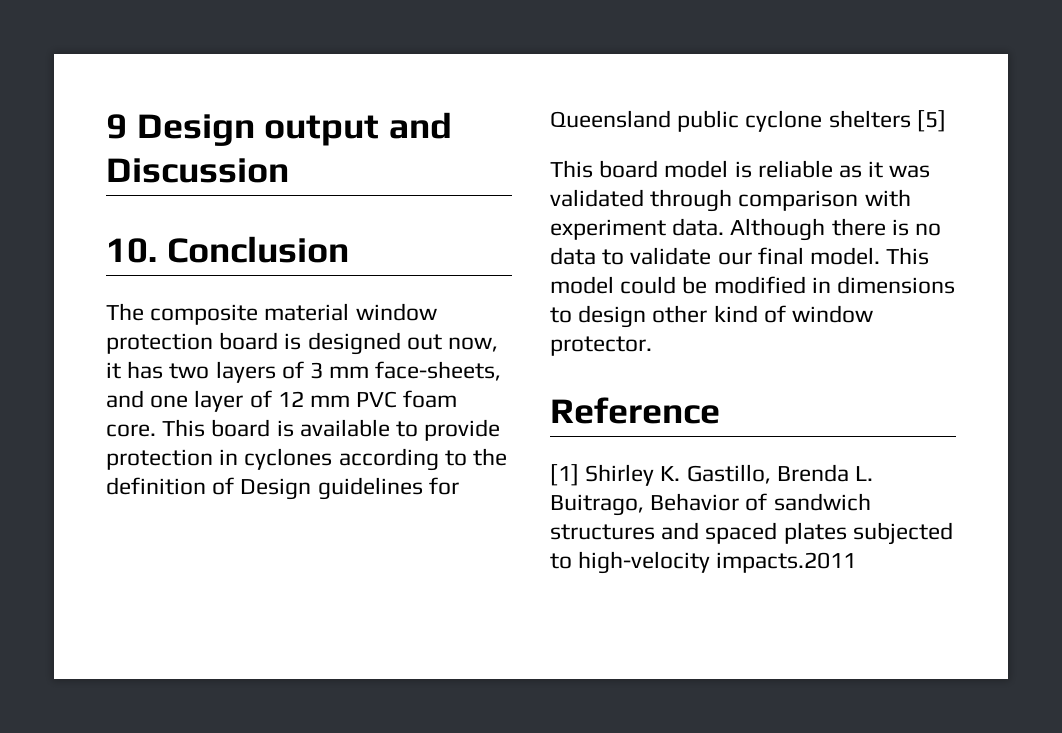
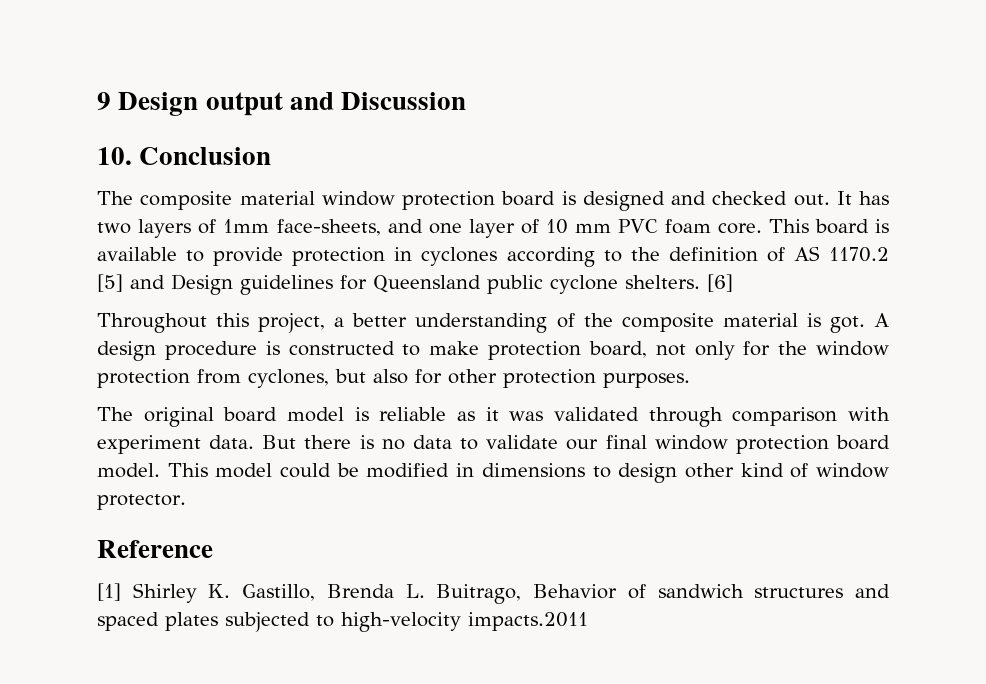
- The composite material window protection board is designed out now, it has two layers of 3 mm face-sheets, and one layer of 12 mm PVC foam core.
+ The composite material window protection board is designed and checked out. It has two layers of 1mm face-sheets, and one layer of 10 mm PVC foam core.
- This board is available to provide protection in cyclones according to the definition of Design guidelines for Queensland public cyclone shelters [5]
- This board model is reliable as it was validated through comparison with experiment data.
+ This board is available to provide protection in cyclones according to the definition of AS 1170.2 [5] and Design guidelines for Queensland public cyclone shelters. [6]
+ Throughout this project, a better understanding of the composite material is got. A design procedure is constructed to make protection board, not only for the window protection from cyclones, but also for other protection purposes.
+ The original board model is reliable as it was validated through comparison with experiment data.
- Although there is no data to validate our final model.
+ But there is no data to validate our final window protection board model.

